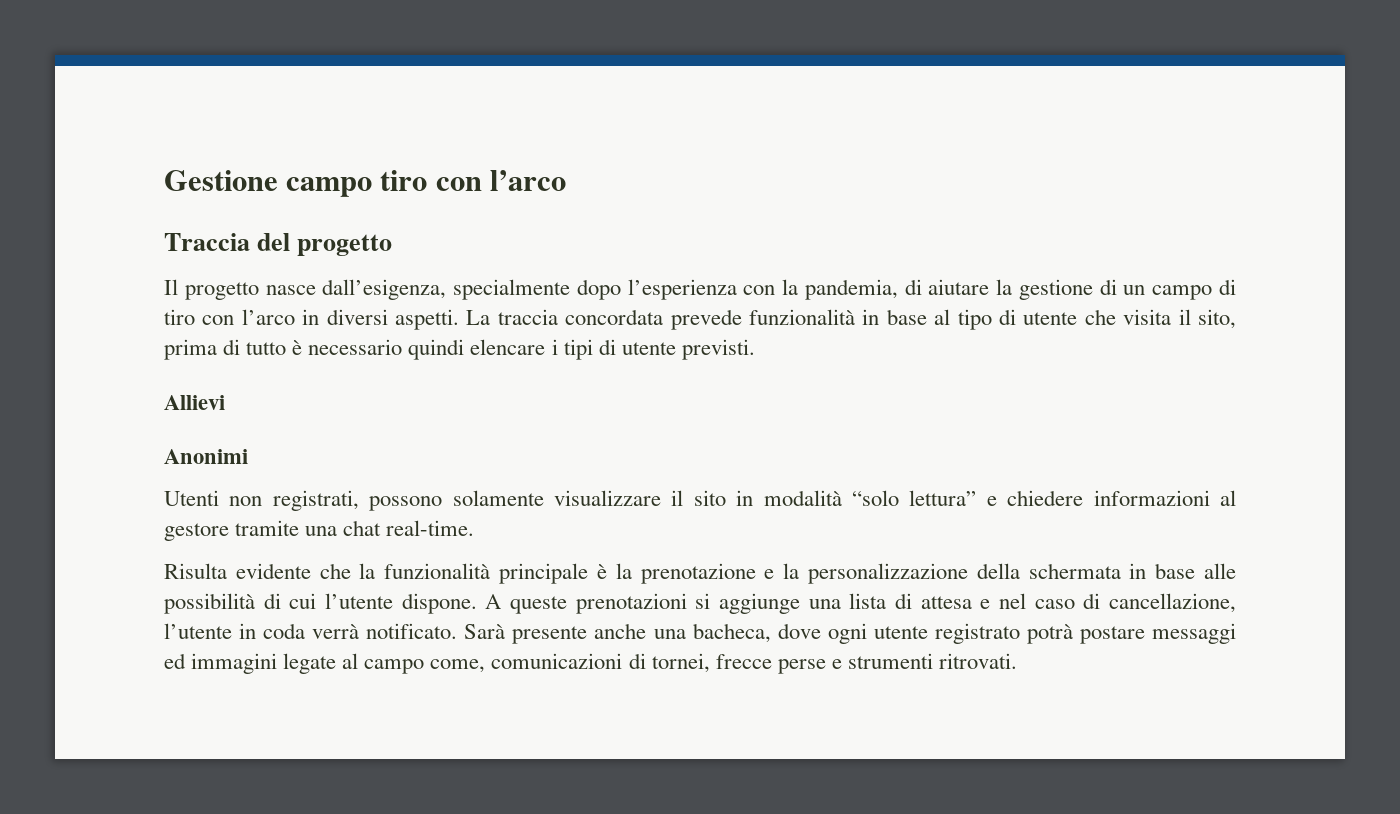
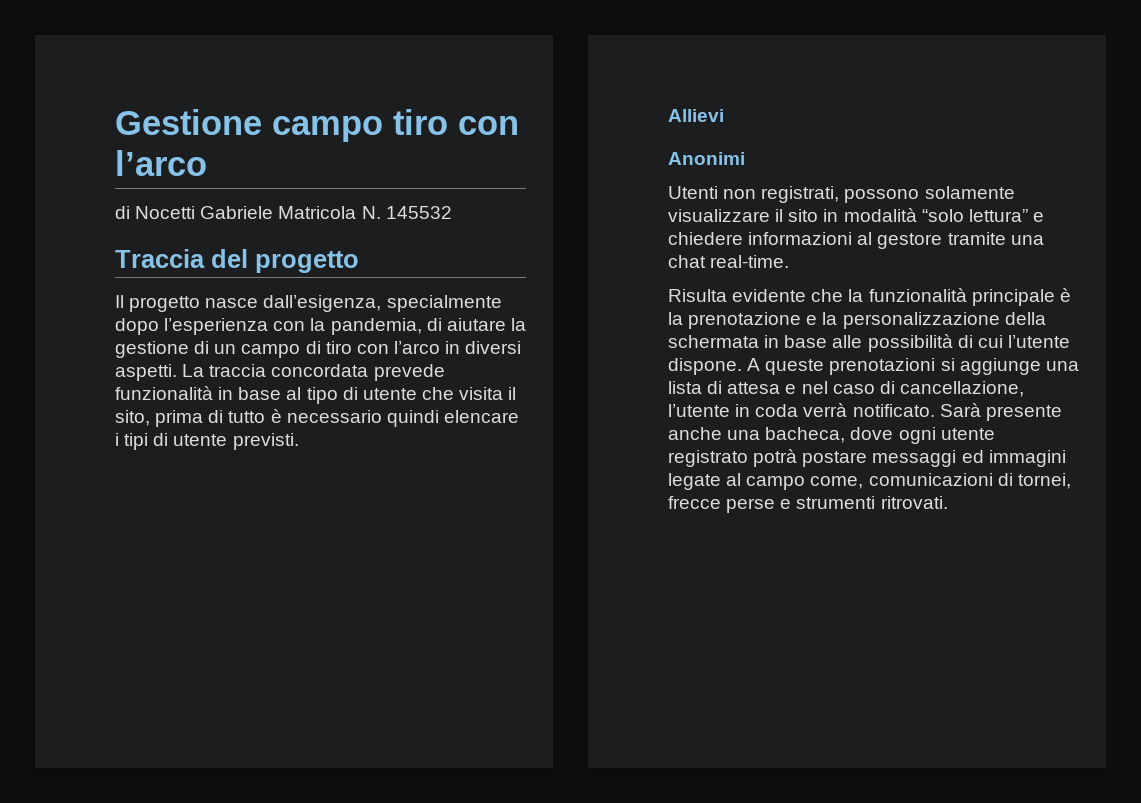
+ di Nocetti Gabriele Matricola N. 145532

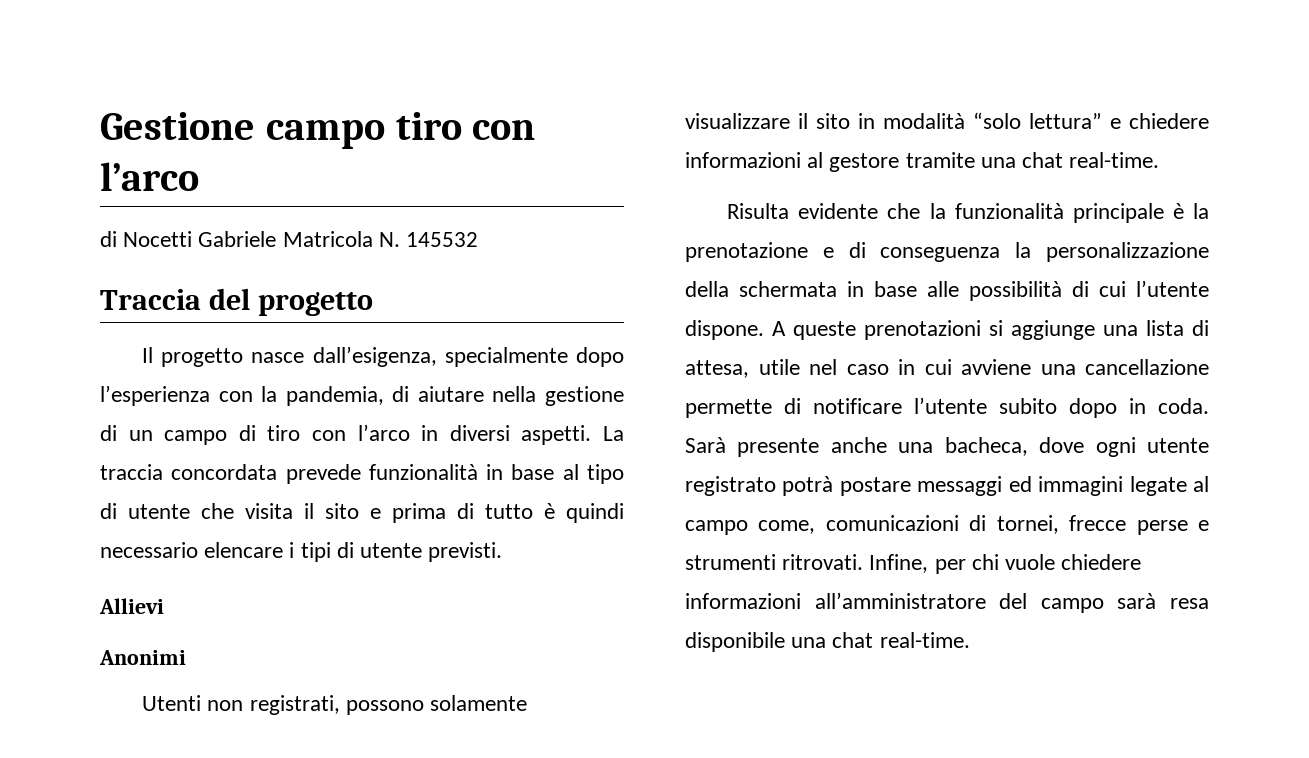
- Il progetto nasce dall’esigenza, specialmente dopo l’esperienza con la pandemia, di aiutare la gestione di un campo di tiro con l’arco in diversi aspetti.
+ Il progetto nasce dall’esigenza, specialmente dopo l’esperienza con la pandemia, di aiutare nella gestione di un campo di tiro con l’arco in diversi aspetti.
- La traccia concordata prevede funzionalità in base al tipo di utente che visita il sito, prima di tutto è necessario quindi elencare i tipi di utente previsti.
+ La traccia concordata prevede funzionalità in base al tipo di utente che visita il sito e prima di tutto è quindi necessario elencare i tipi di utente previsti.
- Risulta evidente che la funzionalità principale è la prenotazione e la personalizzazione della schermata in base alle possibilità di cui l’utente dispone.
+ Risulta evidente che la funzionalità principale è la prenotazione e di conseguenza la personalizzazione della schermata in base alle possibilità di cui l’utente dispone.
- A queste prenotazioni si aggiunge una lista di attesa e nel caso di cancellazione, l’utente in coda verrà notificato.
+ A queste prenotazioni si aggiunge una lista di attesa, utile nel caso in cui avviene una cancellazione permette di notificare l’utente subito dopo in coda.
+ Infine, per chi vuole chiedere informazioni all’amministratore del campo sarà resa disponibile una chat real-time.

